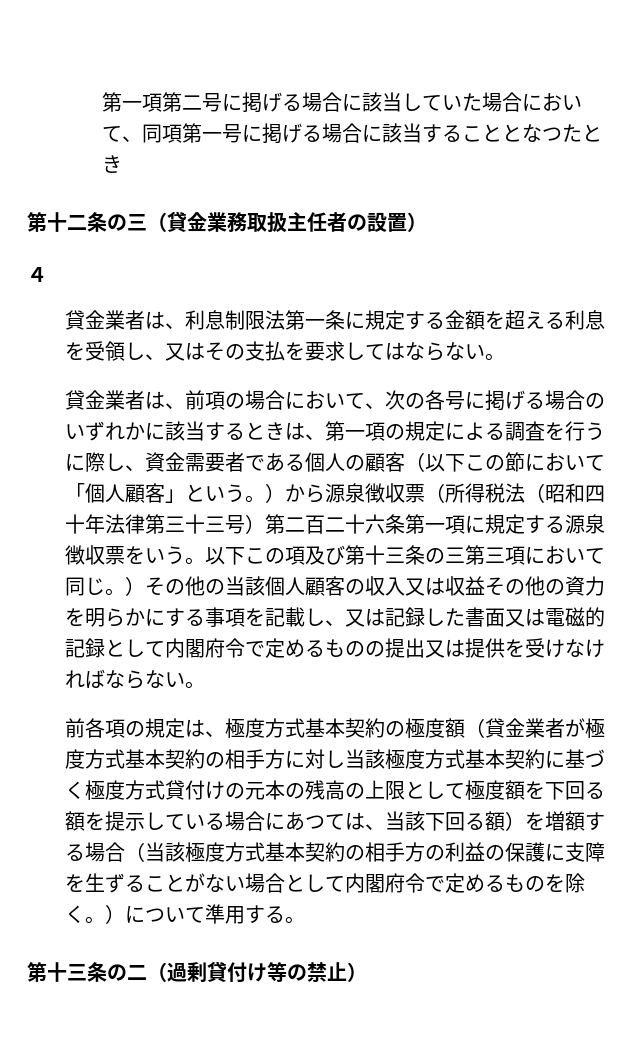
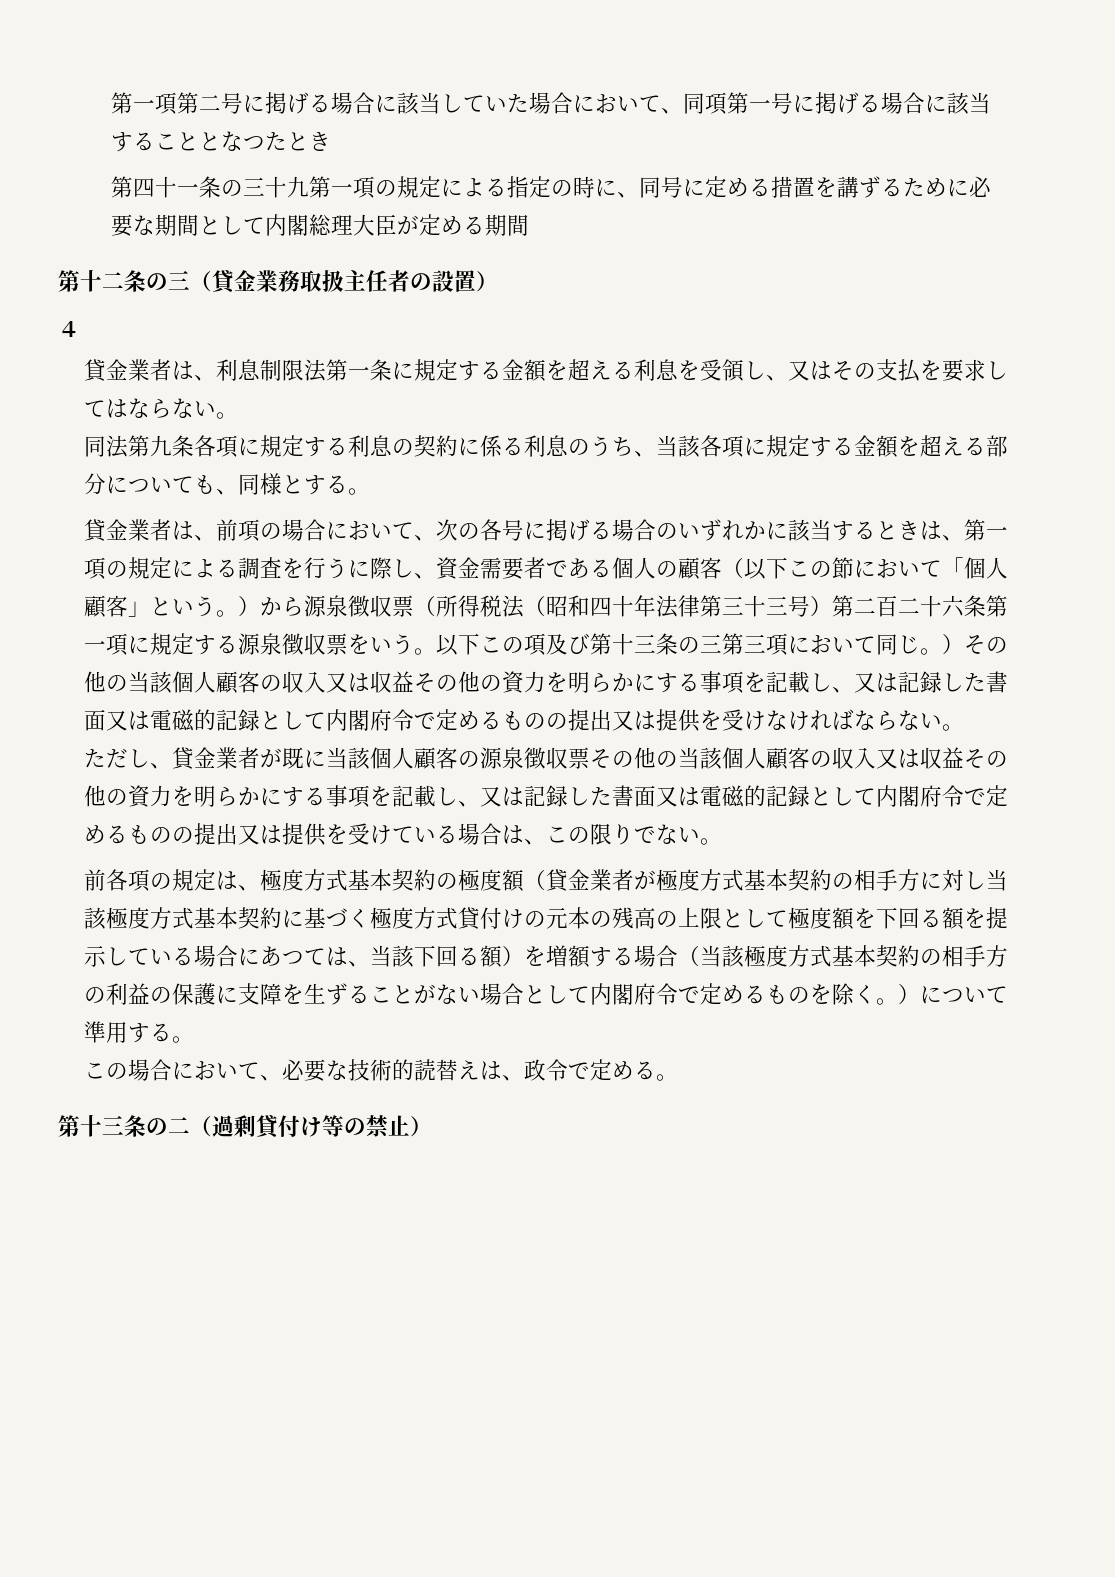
+ 第四十一条の三十九第一項の規定による指定の時に、同号に定める措置を講ずるために必要な期間として内閣総理大臣が定める期間
+ 同法第九条各項に規定する利息の契約に係る利息のうち、当該各項に規定する金額を超える部分についても、同様とする。
+ ただし、貸金業者が既に当該個人顧客の源泉徴収票その他の当該個人顧客の収入又は収益その他の資力を明らかにする事項を記載し、又は記録した書面又は電磁的記録として内閣府令で定めるものの提出又は提供を受けている場合は、この限りでない。
+ この場合において、必要な技術的読替えは、政令で定める。

